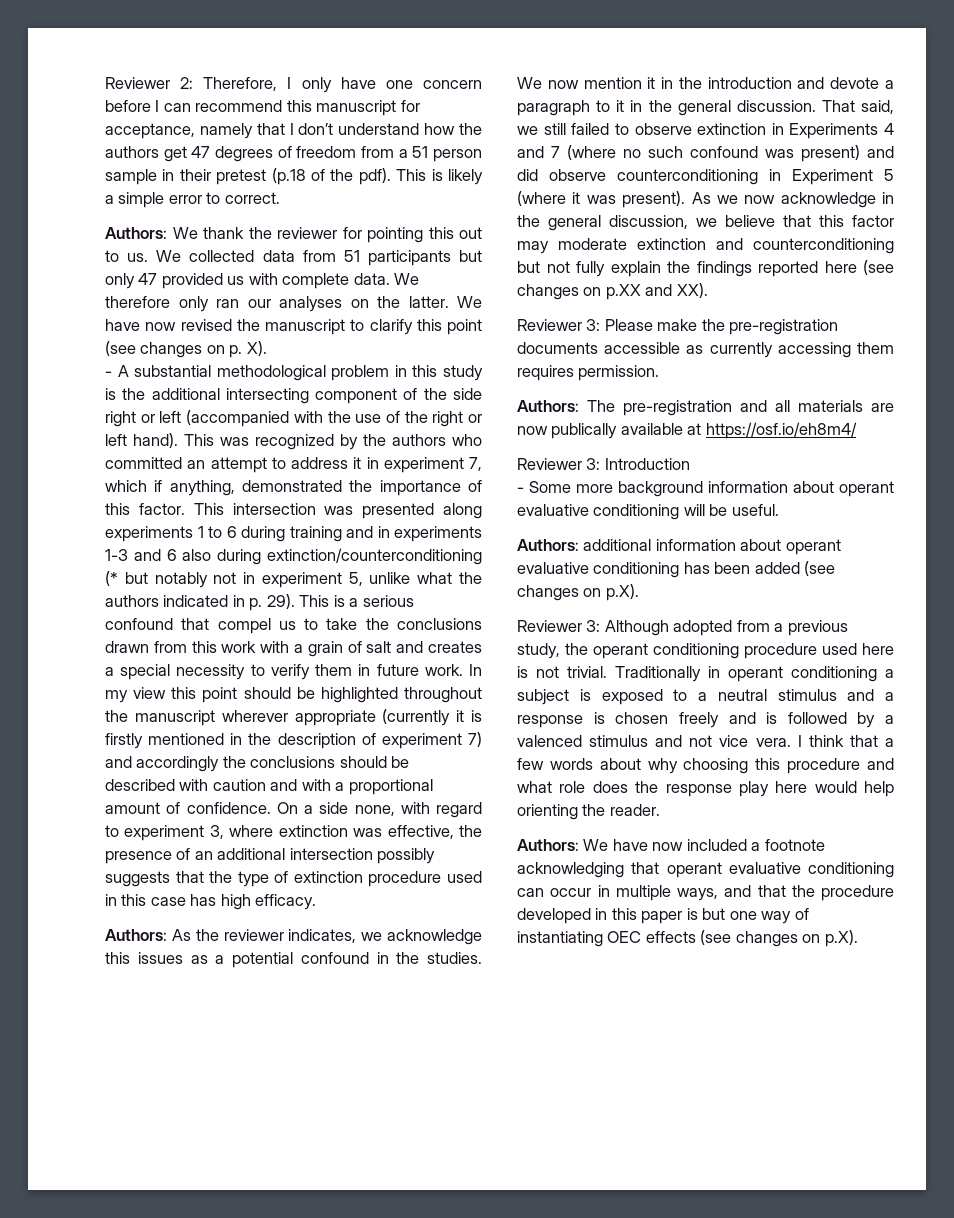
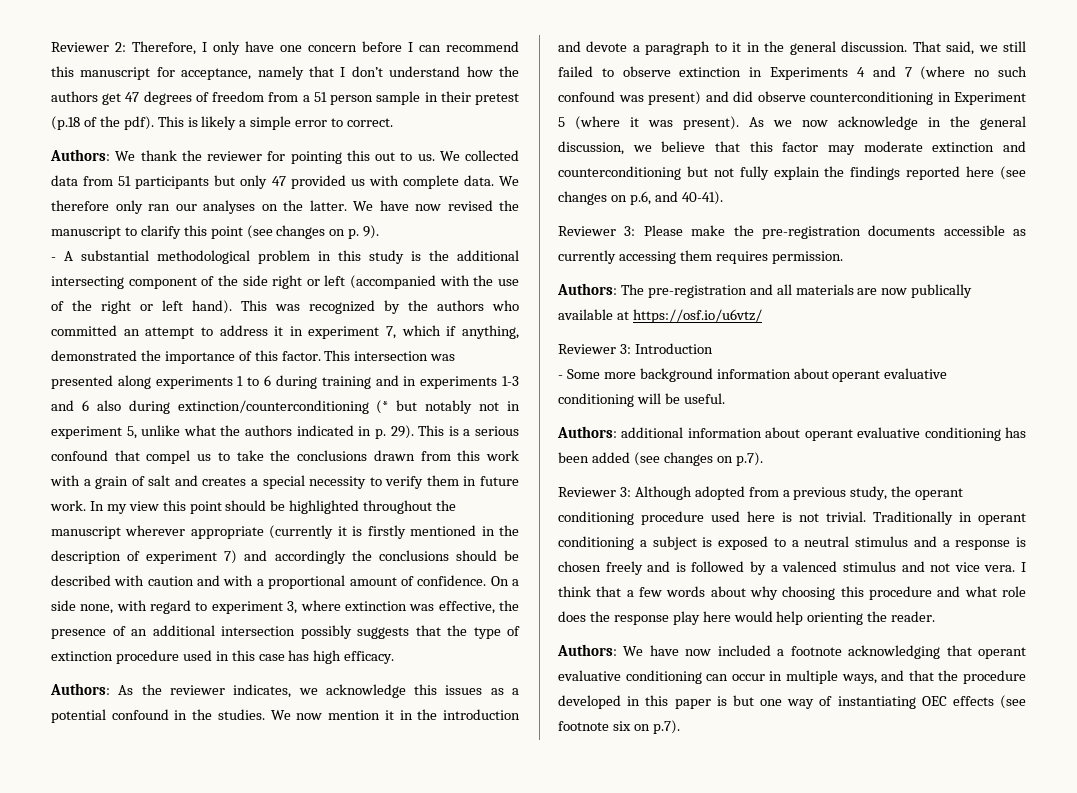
- We have now revised the manuscript to clarify this point (see changes on p. X).
+ We have now revised the manuscript to clarify this point (see changes on p. 9).
- As we now acknowledge in the general discussion, we believe that this factor may moderate extinction and counterconditioning but not fully explain the findings reported here (see changes on p.XX and XX).
+ As we now acknowledge in the general discussion, we believe that this factor may moderate extinction and counterconditioning but not fully explain the findings reported here (see changes on p.6, and 40-41).
- Authors: The pre-registration and all materials are now publically available at https://osf.io/eh8m4/
+ Authors: The pre-registration and all materials are now publically available at https://osf.io/u6vtz/
- Authors: additional information about operant evaluative conditioning has been added (see changes on p.X).
+ Authors: additional information about operant evaluative conditioning has been added (see changes on p.7).
- Authors: We have now included a footnote acknowledging that operant evaluative conditioning can occur in multiple ways, and that the procedure developed in this paper is but one way of instantiating OEC effects (see changes on p.X).
+ Authors: We have now included a footnote acknowledging that operant evaluative conditioning can occur in multiple ways, and that the procedure developed in this paper is but one way of instantiating OEC effects (see footnote six on p.7).

